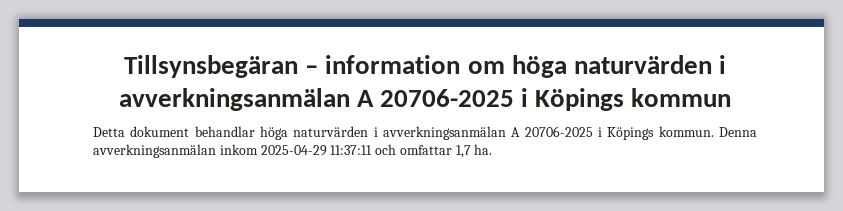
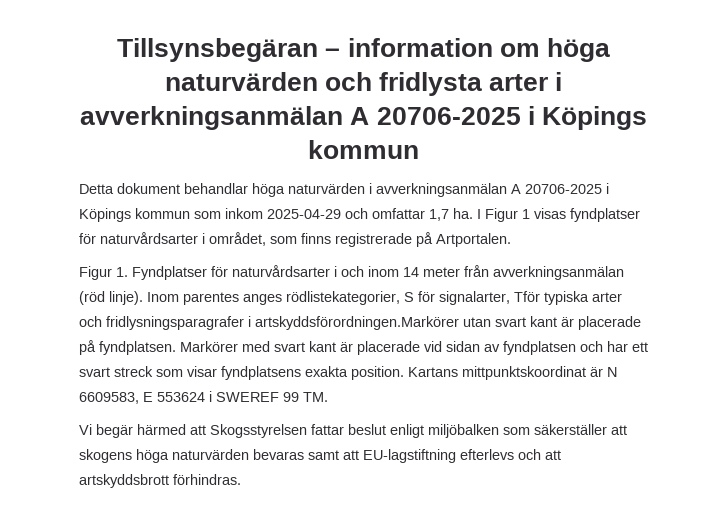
- Tillsynsbegäran – information om höga naturvärden i avverkningsanmälan A 20706-2025 i Köpings kommun
+ Tillsynsbegäran – information om höga naturvärden och fridlysta arter i avverkningsanmälan A 20706-2025 i Köpings kommun
- Detta dokument behandlar höga naturvärden i avverkningsanmälan A 20706-2025 i Köpings kommun. Denna avverkningsanmälan inkom 2025-04-29 11:37:11 och omfattar 1,7 ha.
+ Detta dokument behandlar höga naturvärden i avverkningsanmälan A 20706-2025 i Köpings kommun som inkom 2025-04-29 och omfattar 1,7 ha.
+ I Figur 1 visas fyndplatser för naturvårdsarter i området, som finns registrerade på Artportalen.
+ Figur 1. Fyndplatser för naturvårdsarter i och inom 14 meter från avverkningsanmälan (röd linje). Inom parentes anges rödlistekategorier, S för signalarter, Tför typiska arter och fridlysningsparagrafer i artskyddsförordningen.Markörer utan svart kant är placerade på fyndplatsen. Markörer med svart kant är placerade vid sidan av fyndplatsen och har ett svart streck som visar fyndplatsens exakta position. Kartans mittpunktskoordinat är N 6609583, E 553624 i SWEREF 99 TM.
+ Vi begär härmed att Skogsstyrelsen fattar beslut enligt miljöbalken som säkerställer att skogens höga naturvärden bevaras samt att EU-lagstiftning efterlevs och att artskyddsbrott förhindras.

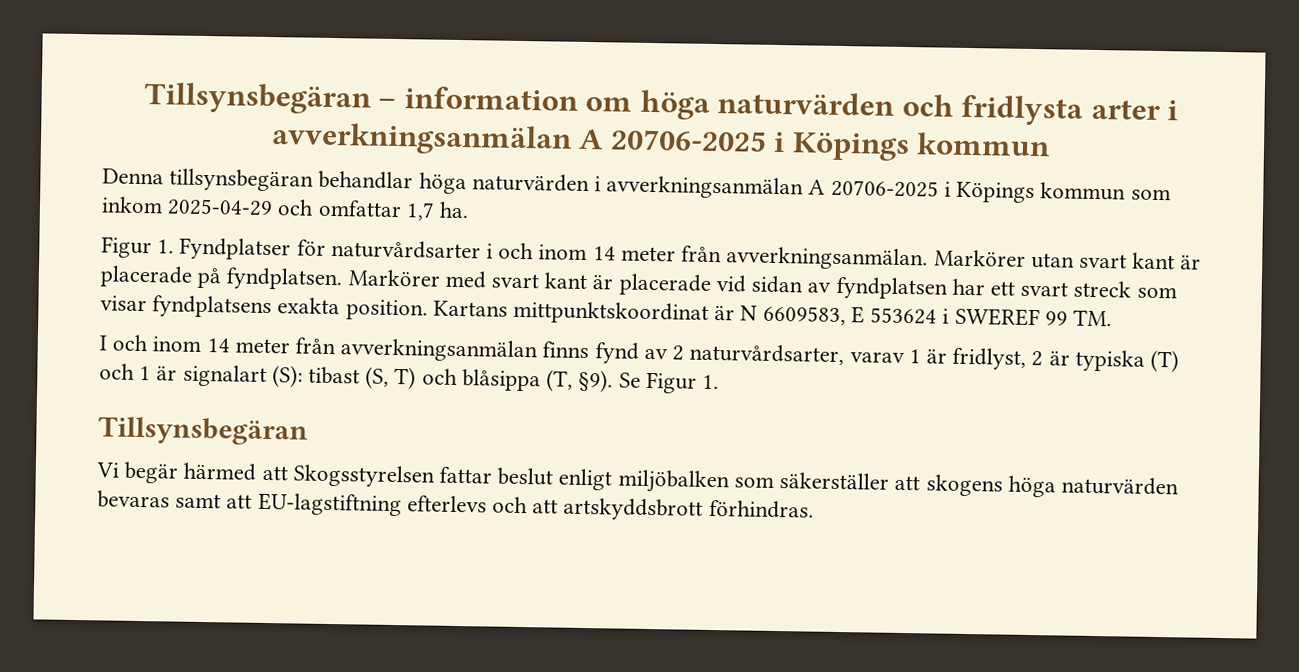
- Detta dokument behandlar höga naturvärden i avverkningsanmälan A 20706-2025 i Köpings kommun som inkom 2025-04-29 och omfattar 1,7 ha. I Figur 1 visas fyndplatser för naturvårdsarter i området, som finns registrerade på Artportalen.
+ Denna tillsynsbegäran behandlar höga naturvärden i avverkningsanmälan A 20706-2025 i Köpings kommun som inkom 2025-04-29 och omfattar 1,7 ha.
- Figur 1. Fyndplatser för naturvårdsarter i och inom 14 meter från avverkningsanmälan (röd linje). Inom parentes anges rödlistekategorier, S för signalarter, Tför typiska arter och fridlysningsparagrafer i artskyddsförordningen.Markörer utan svart kant är placerade på fyndplatsen.
+ Figur 1. Fyndplatser för naturvårdsarter i och inom 14 meter från avverkningsanmälan. Markörer utan svart kant är placerade på fyndplatsen.
- Markörer med svart kant är placerade vid sidan av fyndplatsen och har ett svart streck som visar fyndplatsens exakta position.
+ Markörer med svart kant är placerade vid sidan av fyndplatsen har ett svart streck som visar fyndplatsens exakta position.
+ I och inom 14 meter från avverkningsanmälan finns fynd av 2 naturvårdsarter, varav 1 är fridlyst, 2 är typiska (T) och 1 är signalart (S): tibast (S, T) och blåsippa (T, §9). Se Figur 1.
+ Tillsynsbegäran

